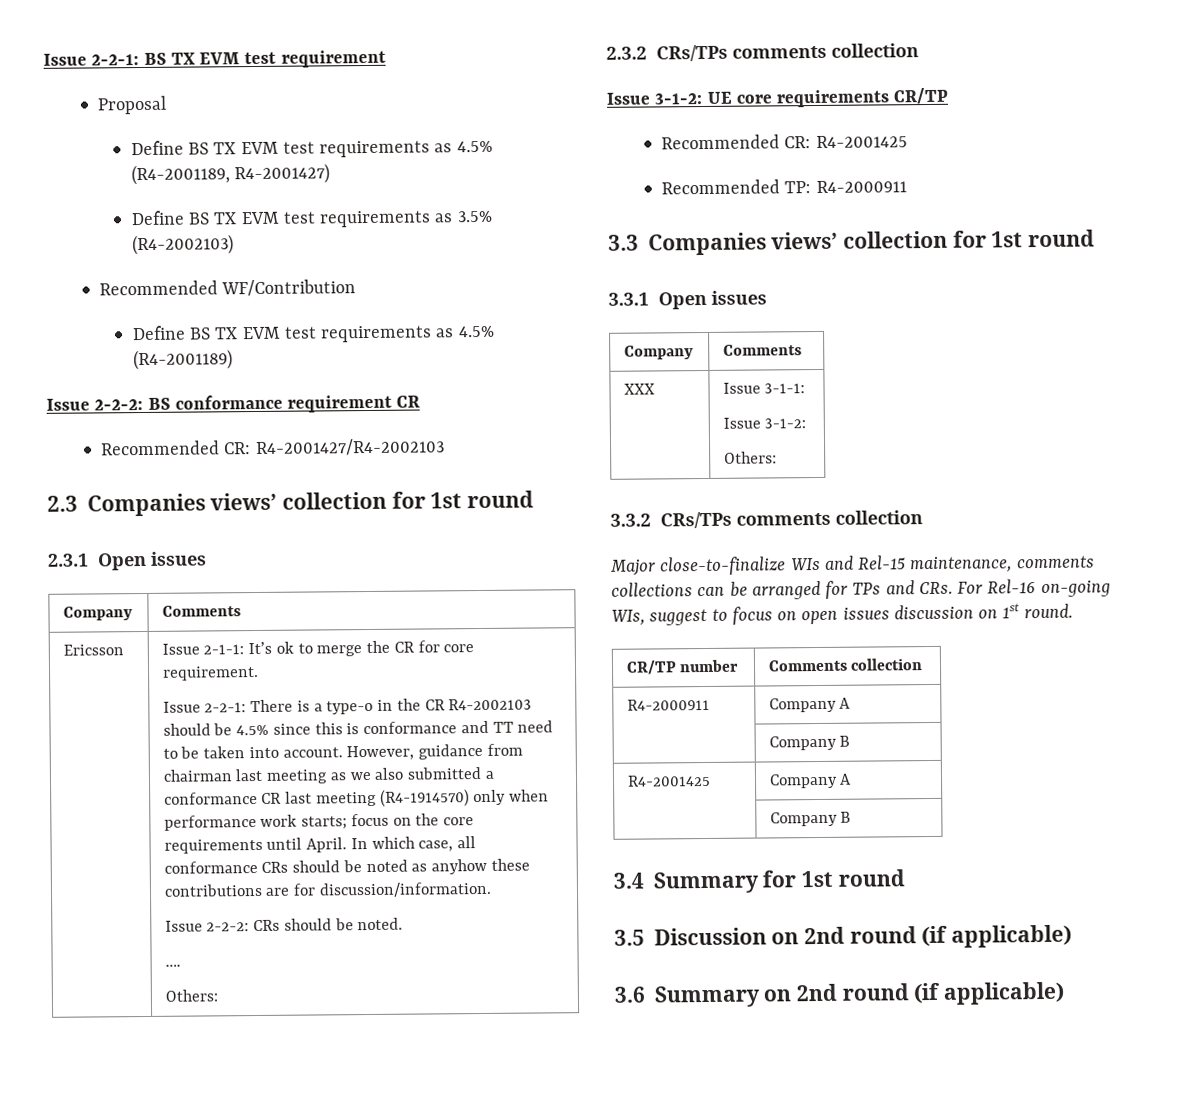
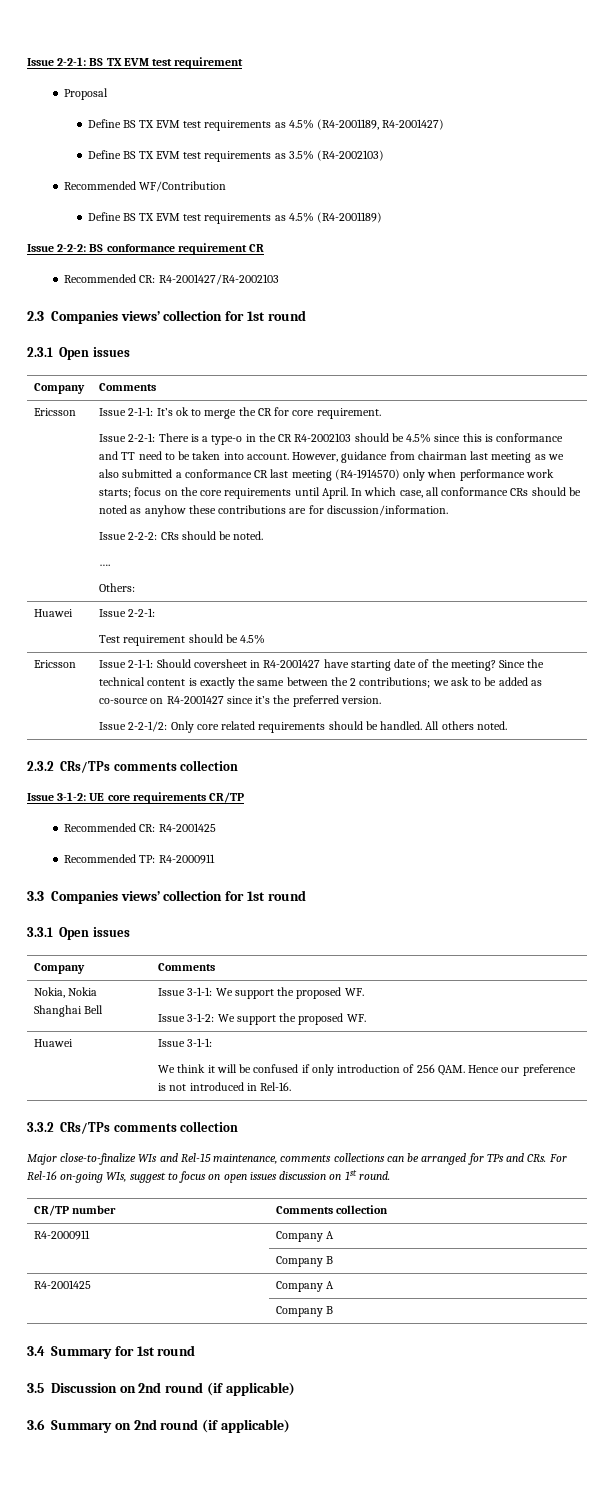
+ Huawei | Issue 2-2-1:
+ Test requirement should be 4.5%
+ Ericsson | Issue 2-1-1: Should coversheet in R4-2001427 have starting date of the meeting? Since the technical content is exactly the same between the 2 contributions; we ask to be added as co-source on R4-2001427 since it’s the preferred version.
+ Issue 2-2-1/2: Only core related requirements should be handled. All others noted.
- XXX | Issue 3-1-1:
- Issue 3-1-2:
- Others:
+ Nokia, Nokia Shanghai Bell | Issue 3-1-1: We support the proposed WF.
+ Issue 3-1-2: We support the proposed WF.
+ Huawei | Issue 3-1-1:
+ We think it will be confused if only introduction of 256 QAM. Hence our preference is not introduced in Rel-16.

